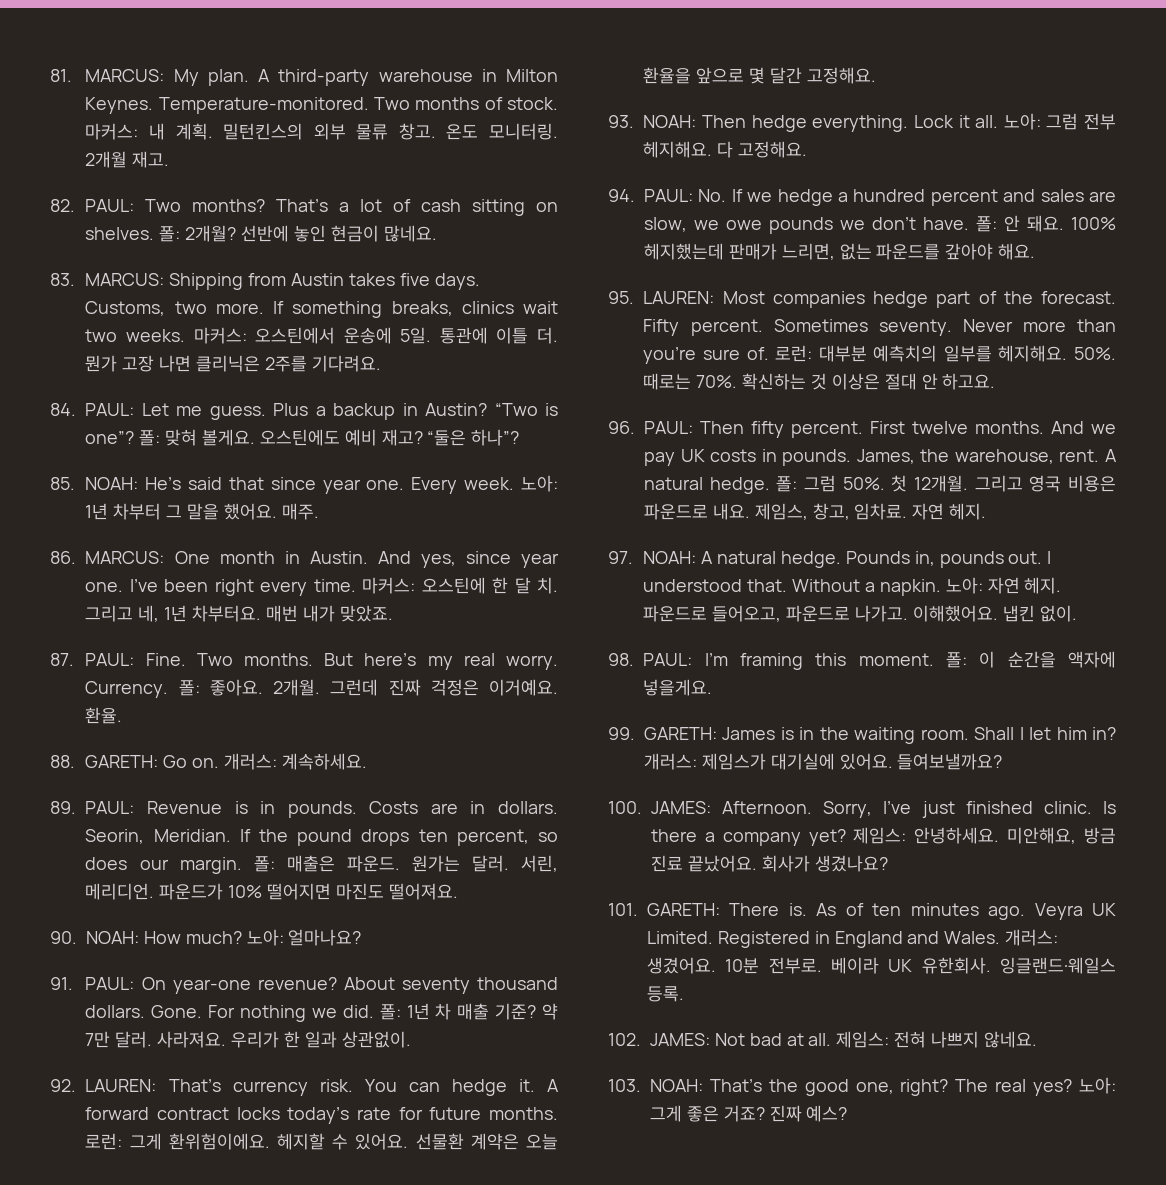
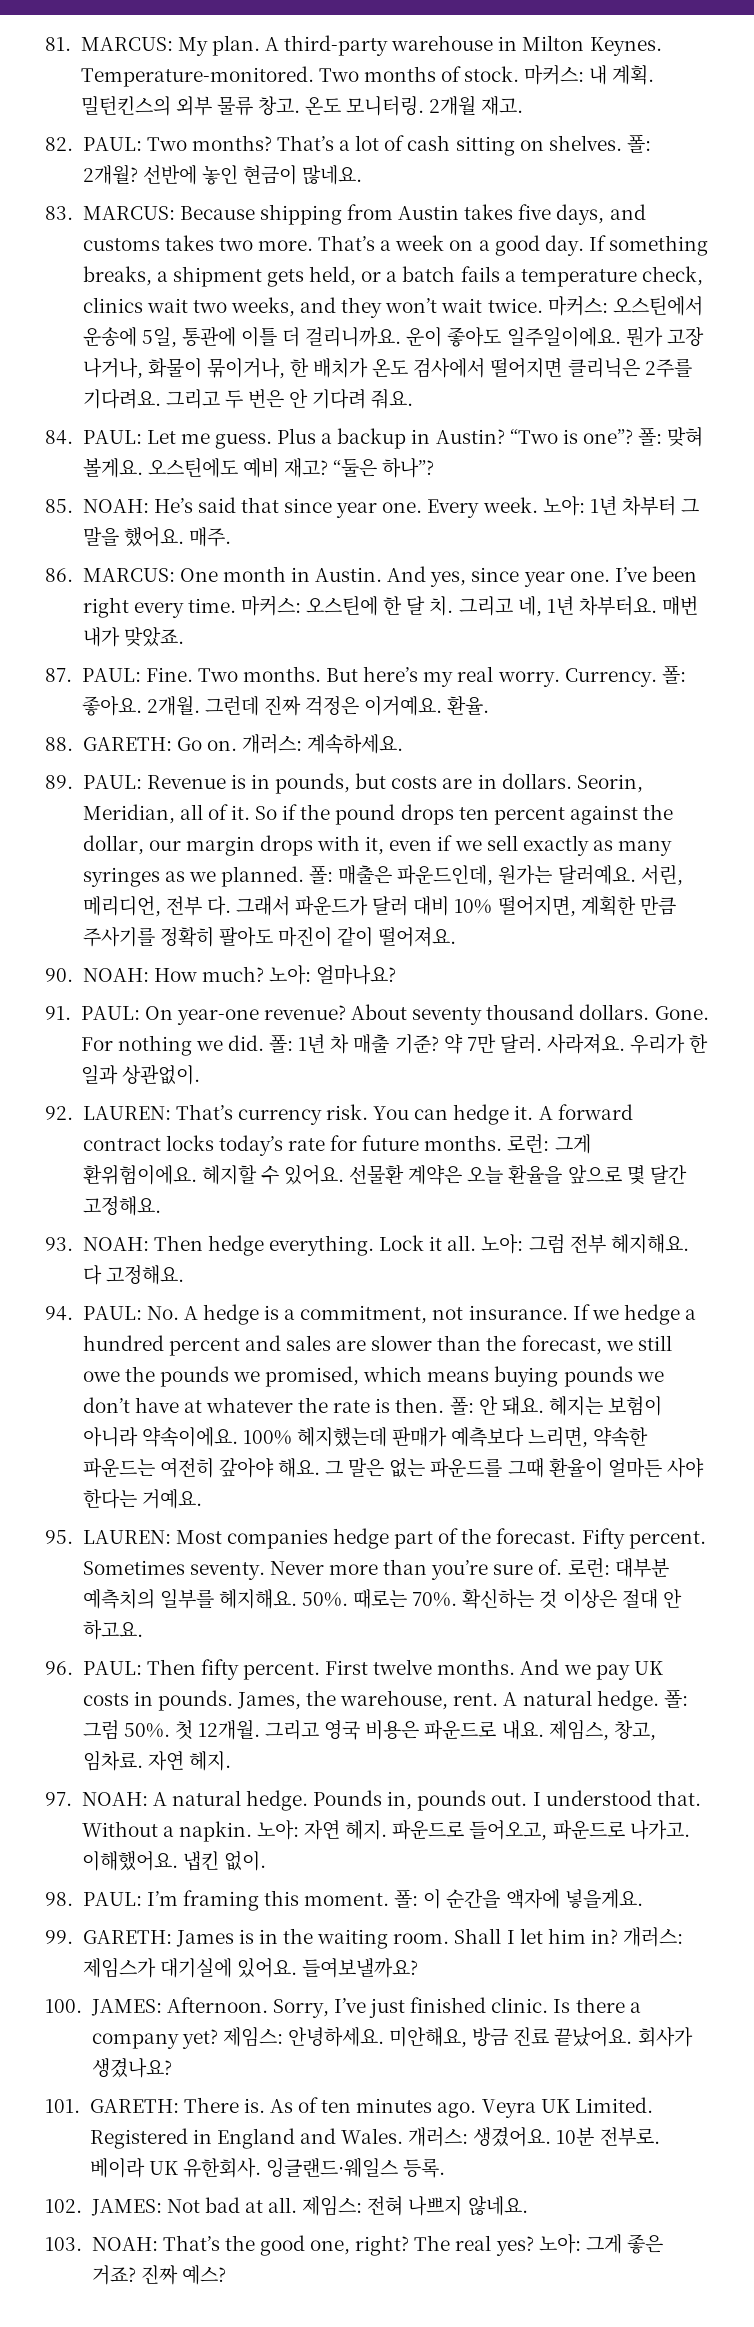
- 83. MARCUS: Shipping from Austin takes five days. Customs, two more. If something breaks, clinics wait two weeks.
+ 83. MARCUS: Because shipping from Austin takes five days, and customs takes two more. That’s a week on a good day. If something breaks, a shipment gets held, or a batch fails a temperature check, clinics wait two weeks, and they won’t wait twice.
- 마커스: 오스틴에서 운송에 5일. 통관에 이틀 더. 뭔가 고장 나면 클리닉은 2주를 기다려요.
+ 마커스: 오스틴에서 운송에 5일, 통관에 이틀 더 걸리니까요. 운이 좋아도 일주일이에요. 뭔가 고장 나거나, 화물이 묶이거나, 한 배치가 온도 검사에서 떨어지면 클리닉은 2주를 기다려요. 그리고 두 번은 안 기다려 줘요.
- 89. PAUL: Revenue is in pounds. Costs are in dollars.
+ 89. PAUL: Revenue is in pounds, but costs are in dollars.
- Seorin, Meridian. If the pound drops ten percent, so does our margin. 폴: 매출은 파운드. 원가는 달러. 서린, 메리디언. 파운드가 10% 떨어지면 마진도 떨어져요.
+ Seorin, Meridian, all of it. So if the pound drops ten percent against the dollar, our margin drops with it, even if we sell exactly as many syringes as we planned. 폴: 매출은 파운드인데, 원가는 달러예요. 서린, 메리디언, 전부 다. 그래서 파운드가 달러 대비 10% 떨어지면, 계획한 만큼 주사기를 정확히 팔아도 마진이 같이 떨어져요.
- 94. PAUL: No. If we hedge a hundred percent and sales are slow, we owe pounds we don’t have. 폴: 안 돼요. 100% 헤지했는데 판매가 느리면, 없는 파운드를 갚아야 해요.
+ 94. PAUL: No. A hedge is a commitment, not insurance. If we hedge a hundred percent and sales are slower than the forecast, we still owe the pounds we promised, which means buying pounds we don’t have at whatever the rate is then. 폴: 안 돼요. 헤지는 보험이 아니라 약속이에요. 100% 헤지했는데 판매가 예측보다 느리면, 약속한 파운드는 여전히 갚아야 해요. 그 말은 없는 파운드를 그때 환율이 얼마든 사야 한다는 거예요.

